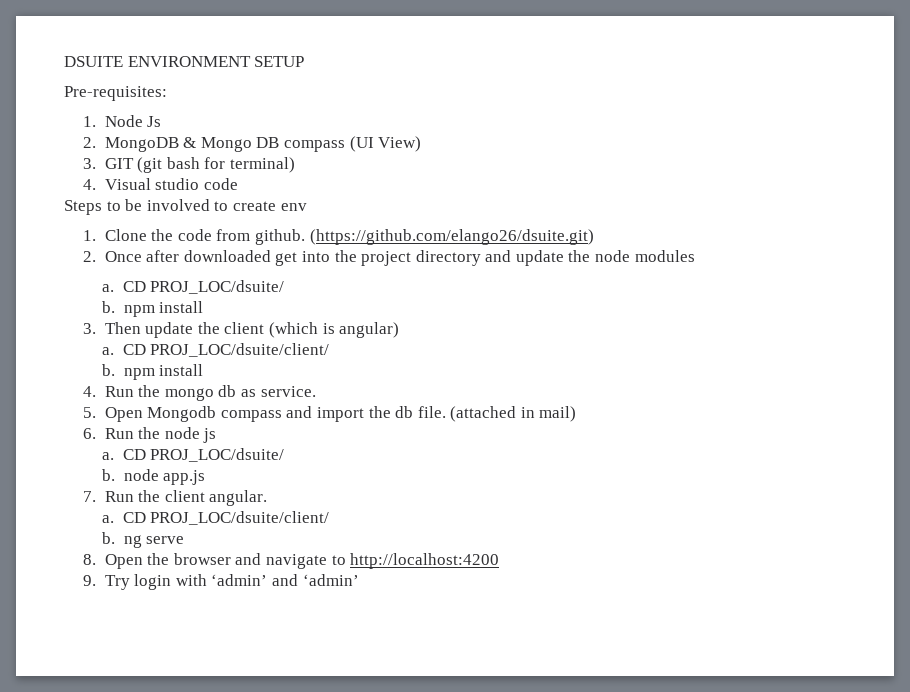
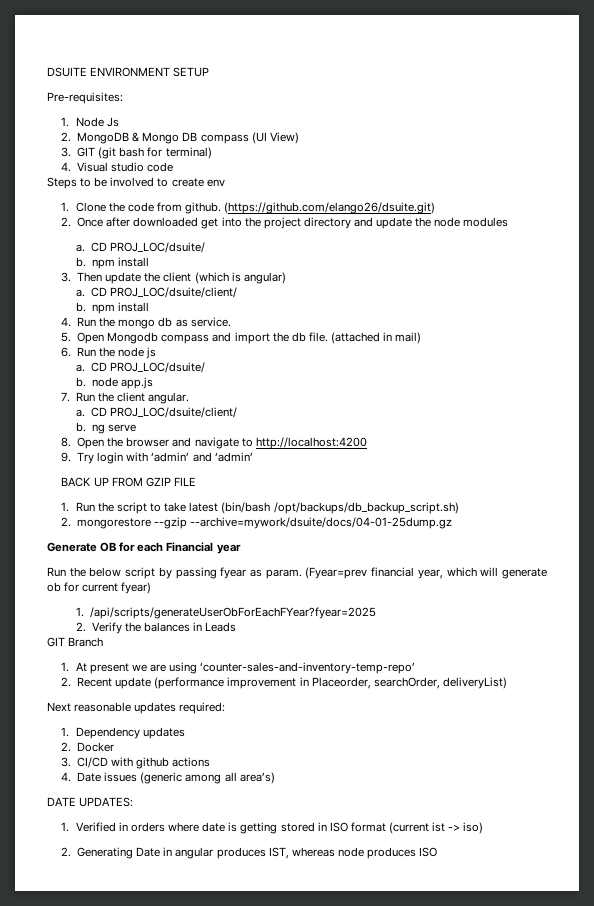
+ BACK UP FROM GZIP FILE
+ 1. Run the script to take latest (bin/bash /opt/backups/db_backup_script.sh)
+ 2. mongorestore --gzip --archive=mywork/dsuite/docs/04-01-25dump.gz
+ Generate OB for each Financial year
+ Run the below script by passing fyear as param. (Fyear=prev financial year, which will generate ob for current fyear)
+ 1. /api/scripts/generateUserObForEachFYear?fyear=2025
+ 2. Verify the balances in Leads
+ GIT Branch
+ 1. At present we are using ‘counter-sales-and-inventory-temp-repo’
+ 2. Recent update (performance improvement in Placeorder, searchOrder, deliveryList)
+ Next reasonable updates required:
+ 1. Dependency updates
+ 2. Docker
+ 3. CI/CD with github actions
+ 4. Date issues (generic among all area’s)
+ DATE UPDATES:
+ 1. Verified in orders where date is getting stored in ISO format (current ist -> iso)
+ 2. Generating Date in angular produces IST, whereas node produces ISO

